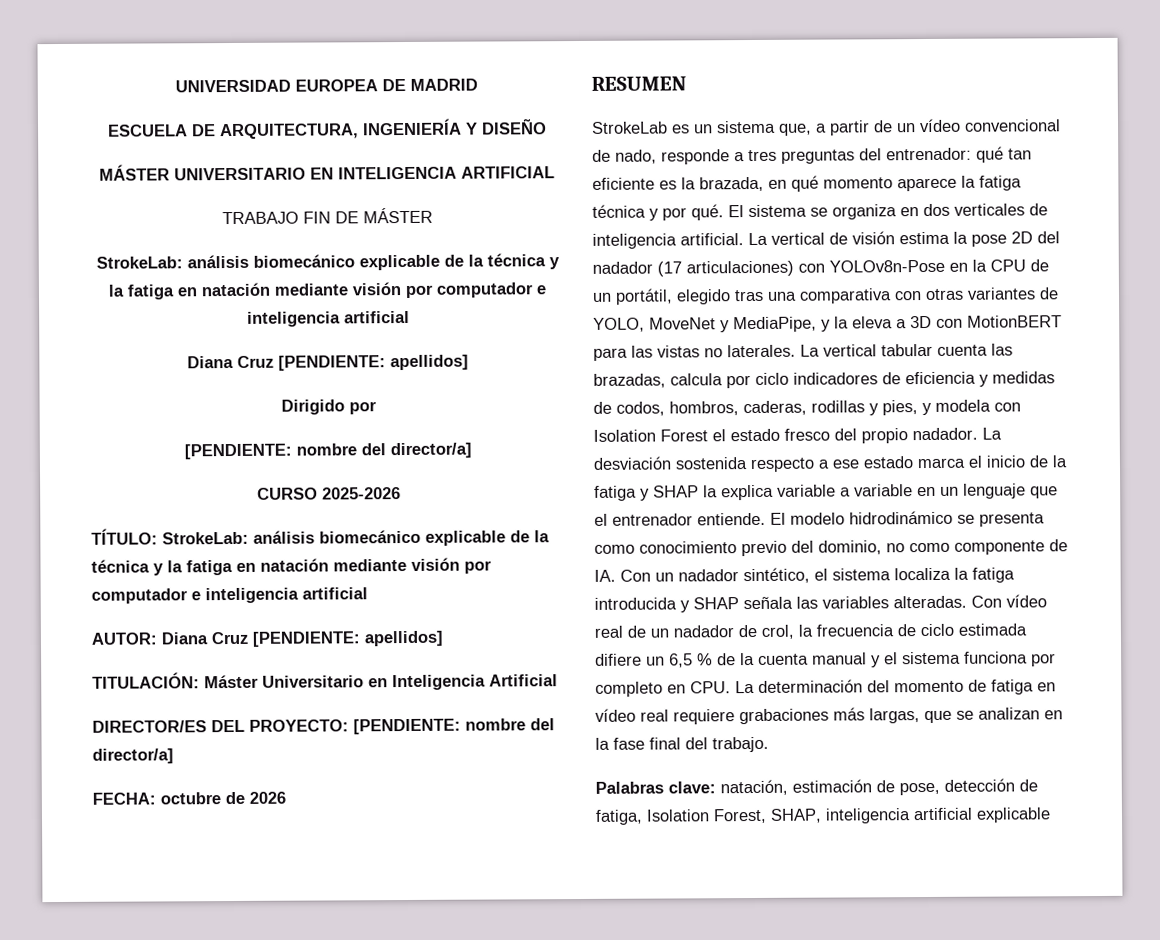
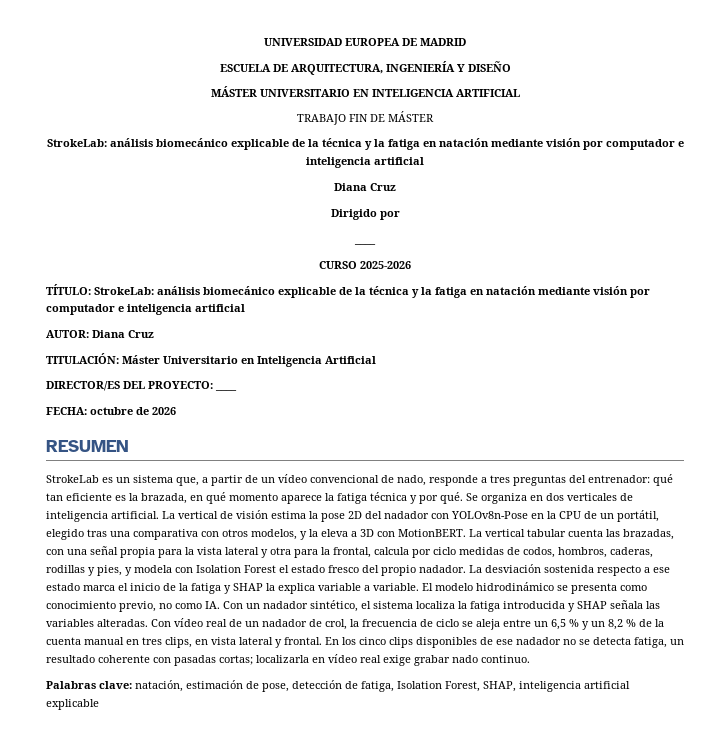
  TRABAJO FIN DE MÁSTER
  StrokeLab: análisis biomecánico explicable de la técnica y la fatiga en natación mediante visión por computador e inteligencia artificial
- Diana Cruz [PENDIENTE: apellidos]
+ Diana Cruz
  Dirigido por
- [PENDIENTE: nombre del director/a]
+ ____
- AUTOR: Diana Cruz [PENDIENTE: apellidos]
+ AUTOR: Diana Cruz
- DIRECTOR/ES DEL PROYECTO: [PENDIENTE: nombre del director/a]
+ DIRECTOR/ES DEL PROYECTO: ____
- El sistema se organiza en dos verticales de inteligencia artificial.
+ Se organiza en dos verticales de inteligencia artificial.
- La vertical de visión estima la pose 2D del nadador (17 articulaciones) con YOLOv8n-Pose en la CPU de un portátil, elegido tras una comparativa con otras variantes de YOLO, MoveNet y MediaPipe, y la eleva a 3D con MotionBERT para las vistas no laterales.
+ La vertical de visión estima la pose 2D del nadador con YOLOv8n-Pose en la CPU de un portátil, elegido tras una comparativa con otros modelos, y la eleva a 3D con MotionBERT.
- La vertical tabular cuenta las brazadas, calcula por ciclo indicadores de eficiencia y medidas de codos, hombros, caderas, rodillas y pies, y modela con Isolation Forest el estado fresco del propio nadador.
+ La vertical tabular cuenta las brazadas, con una señal propia para la vista lateral y otra para la frontal, calcula por ciclo medidas de codos, hombros, caderas, rodillas y pies, y modela con Isolation Forest el estado fresco del propio nadador.
- La desviación sostenida respecto a ese estado marca el inicio de la fatiga y SHAP la explica variable a variable en un lenguaje que el entrenador entiende.
+ La desviación sostenida respecto a ese estado marca el inicio de la fatiga y SHAP la explica variable a variable.
- El modelo hidrodinámico se presenta como conocimiento previo del dominio, no como componente de IA. Con un nadador sintético, el sistema localiza la fatiga introducida y SHAP señala las variables alteradas.
+ El modelo hidrodinámico se presenta como conocimiento previo, no como IA. Con un nadador sintético, el sistema localiza la fatiga introducida y SHAP señala las variables alteradas.
- Con vídeo real de un nadador de crol, la frecuencia de ciclo estimada difiere un 6,5 % de la cuenta manual y el sistema funciona por completo en CPU. La determinación del momento de fatiga en vídeo real requiere grabaciones más largas, que se analizan en la fase final del trabajo.
+ Con vídeo real de un nadador de crol, la frecuencia de ciclo se aleja entre un 6,5 % y un 8,2 % de la cuenta manual en tres clips, en vista lateral y frontal. En los cinco clips disponibles de ese nadador no se detecta fatiga, un resultado coherente con pasadas cortas; localizarla en vídeo real exige grabar nado continuo.

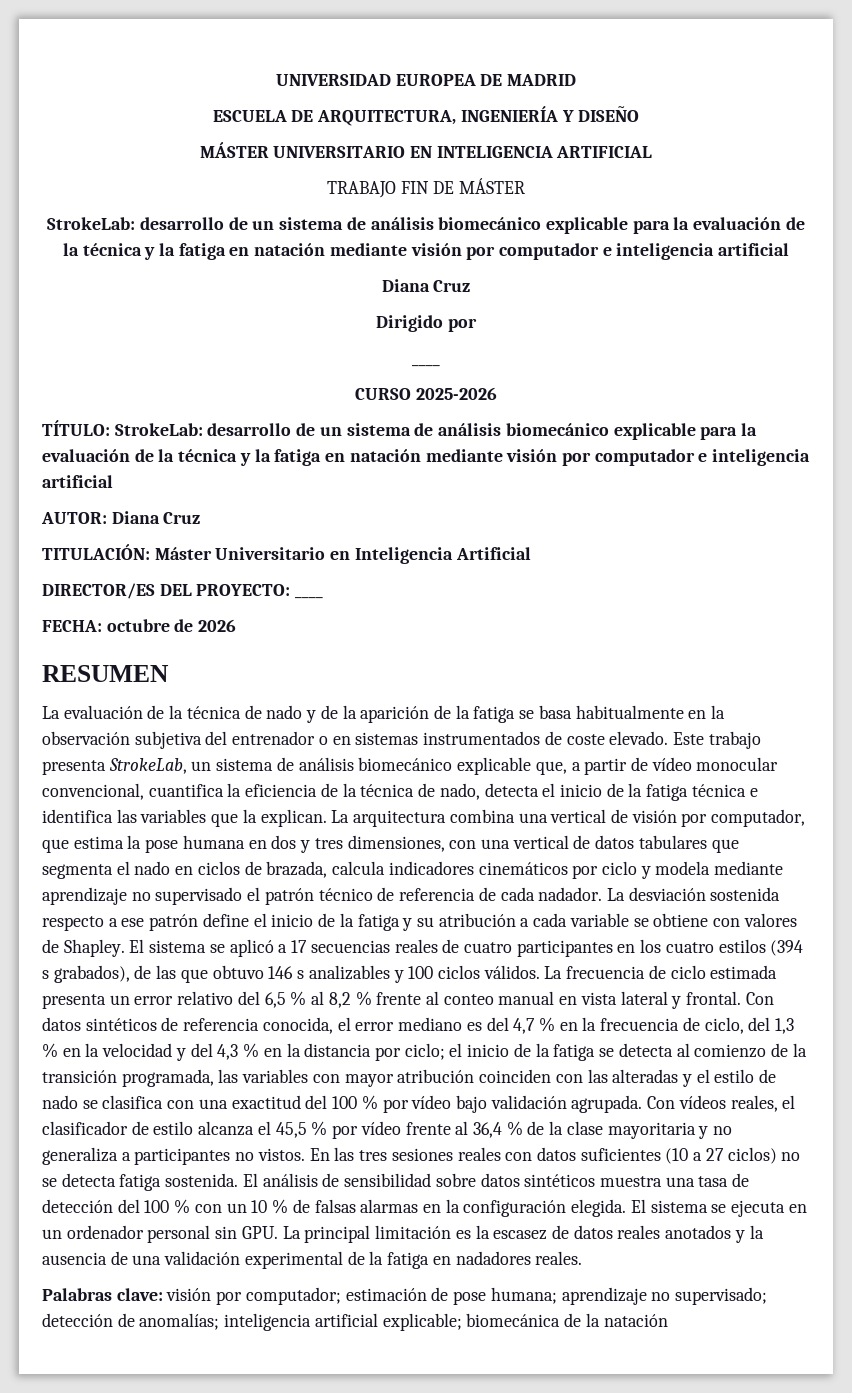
  TRABAJO FIN DE MÁSTER
- StrokeLab: análisis biomecánico explicable de la técnica y la fatiga en natación mediante visión por computador e inteligencia artificial
+ StrokeLab: desarrollo de un sistema de análisis biomecánico explicable para la evaluación de la técnica y la fatiga en natación mediante visión por computador e inteligencia artificial
- TÍTULO: StrokeLab: análisis biomecánico explicable de la técnica y la fatiga en natación mediante visión por computador e inteligencia artificial
+ TÍTULO: StrokeLab: desarrollo de un sistema de análisis biomecánico explicable para la evaluación de la técnica y la fatiga en natación mediante visión por computador e inteligencia artificial
- StrokeLab es un sistema que, a partir de un vídeo convencional de nado, responde a tres preguntas del entrenador: qué tan eficiente es la brazada, en qué momento aparece la fatiga técnica y por qué. Se organiza en dos verticales de inteligencia artificial. La vertical de visión estima la pose 2D del nadador con YOLOv8n-Pose en la CPU de un portátil, elegido tras una comparativa con otros modelos, y la eleva a 3D con MotionBERT. La vertical tabular cuenta las brazadas, con una señal propia para la vista lateral y otra para la frontal, calcula por ciclo medidas de codos, hombros, caderas, rodillas y pies, y modela con Isolation Forest el estado fresco del propio nadador.
+ La evaluación de la técnica de nado y de la aparición de la fatiga se basa habitualmente en la observación subjetiva del entrenador o en sistemas instrumentados de coste elevado. Este trabajo presenta StrokeLab, un sistema de análisis biomecánico explicable que, a partir de vídeo monocular convencional, cuantifica la eficiencia de la técnica de nado, detecta el inicio de la fatiga técnica e identifica las variables que la explican. La arquitectura combina una vertical de visión por computador, que estima la pose humana en dos y tres dimensiones, con una vertical de datos tabulares que segmenta el nado en ciclos de brazada, calcula indicadores cinemáticos por ciclo y modela mediante aprendizaje no supervisado el patrón técnico de referencia de cada nadador.
- La desviación sostenida respecto a ese estado marca el inicio de la fatiga y SHAP la explica variable a variable. El modelo hidrodinámico se presenta como conocimiento previo, no como IA. Con un nadador sintético, el sistema localiza la fatiga introducida y SHAP señala las variables alteradas. Con vídeo real de un nadador de crol, la frecuencia de ciclo se aleja entre un 6,5 % y un 8,2 % de la cuenta manual en tres clips, en vista lateral y frontal. En los cinco clips disponibles de ese nadador no se detecta fatiga, un resultado coherente con pasadas cortas; localizarla en vídeo real exige grabar nado continuo.
- Palabras clave: natación, estimación de pose, detección de fatiga, Isolation Forest, SHAP, inteligencia artificial explicable
+ La desviación sostenida respecto a ese patrón define el inicio de la fatiga y su atribución a cada variable se obtiene con valores de Shapley. El sistema se aplicó a 17 secuencias reales de cuatro participantes en los cuatro estilos (394 s grabados), de las que obtuvo 146 s analizables y 100 ciclos válidos. La frecuencia de ciclo estimada presenta un error relativo del 6,5 % al 8,2 % frente al conteo manual en vista lateral y frontal. Con datos sintéticos de referencia conocida, el error mediano es del 4,7 % en la frecuencia de ciclo, del 1,3 % en la velocidad y del 4,3 % en la distancia por ciclo; el inicio de la fatiga se detecta al comienzo de la transición programada, las variables con mayor atribución coinciden con las alteradas y el estilo de nado se clasifica con una exactitud del 100 % por vídeo bajo validación agrupada. Con vídeos reales, el clasificador de estilo alcanza el 45,5 % por vídeo frente al 36,4 % de la clase mayoritaria y no generaliza a participantes no vistos. En las tres sesiones reales con datos suficientes (10 a 27 ciclos) no se detecta fatiga sostenida. El análisis de sensibilidad sobre datos sintéticos muestra una tasa de detección del 100 % con un 10 % de falsas alarmas en la configuración elegida. El sistema se ejecuta en un ordenador personal sin GPU. La principal limitación es la escasez de datos reales anotados y la ausencia de una validación experimental de la fatiga en nadadores reales.
+ Palabras clave: visión por computador; estimación de pose humana; aprendizaje no supervisado; detección de anomalías; inteligencia artificial explicable; biomecánica de la natación

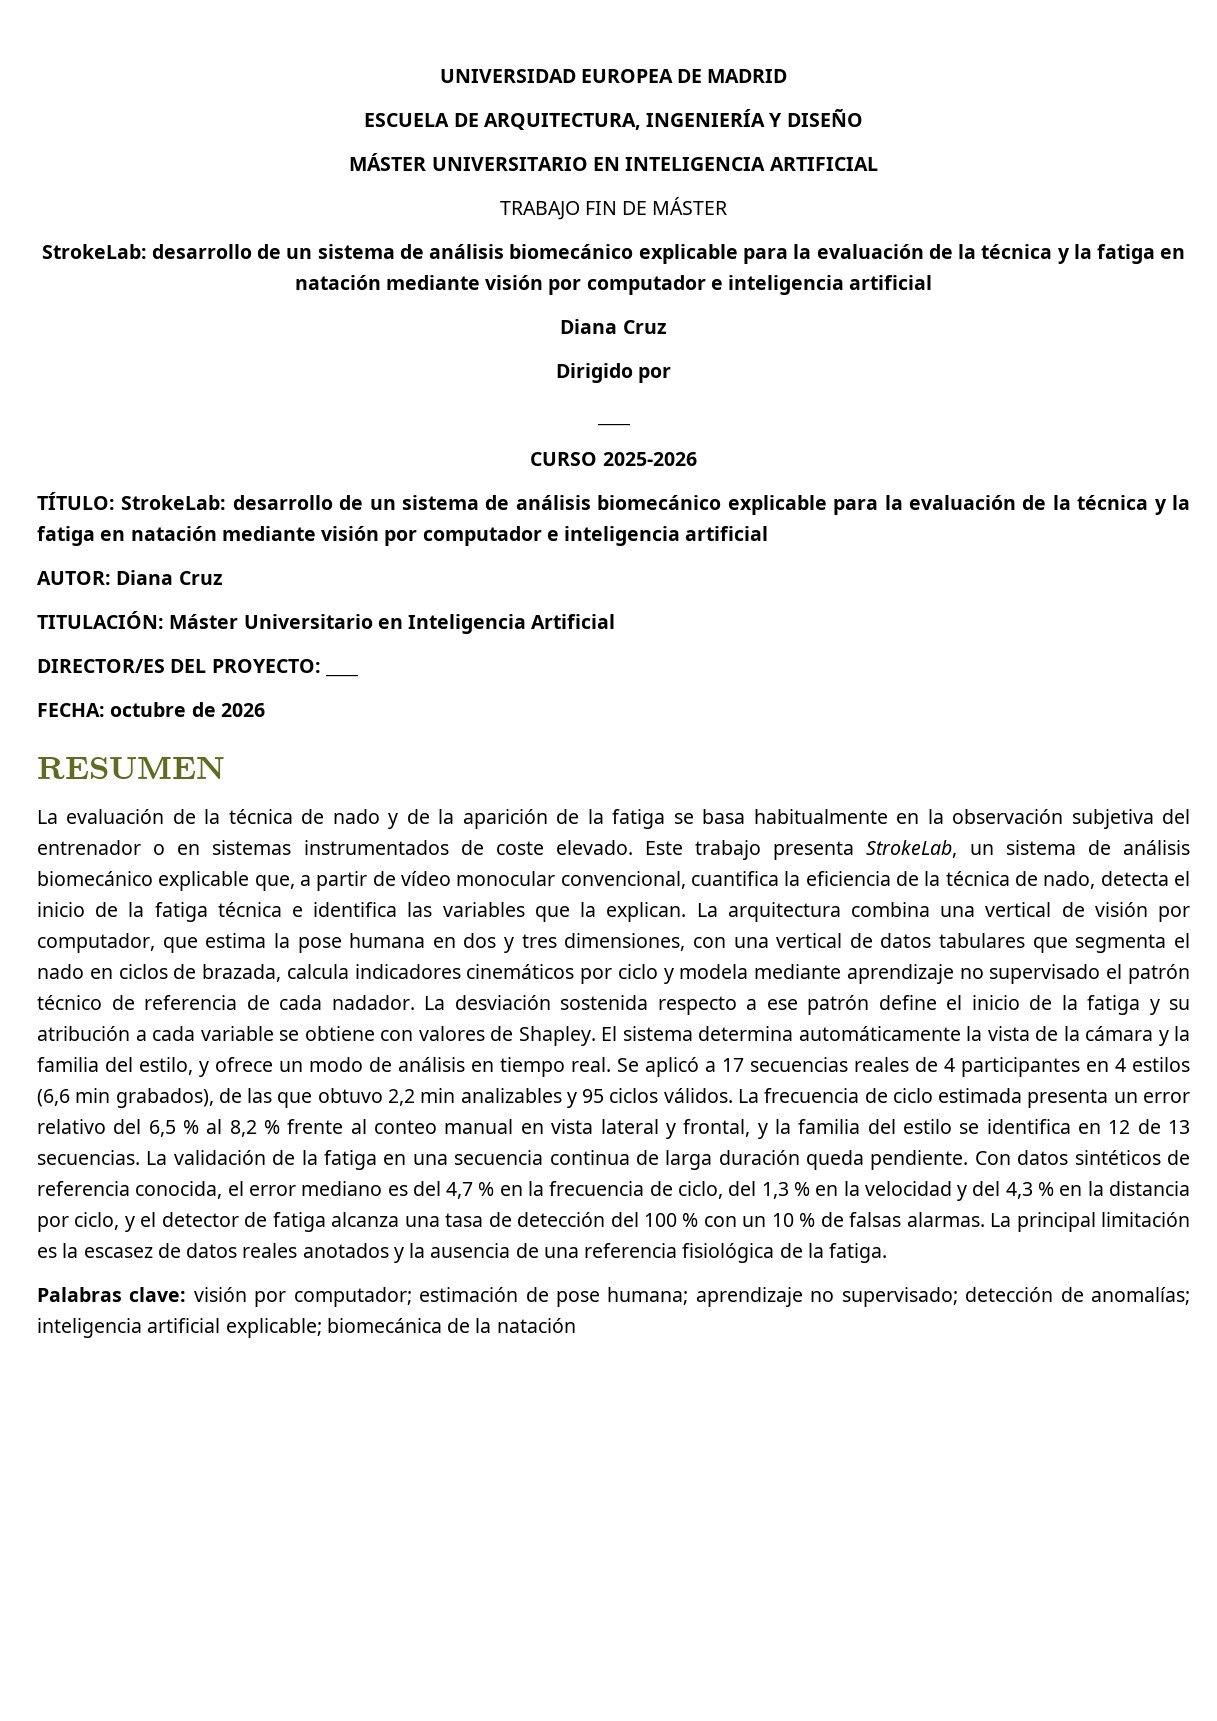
- El sistema se aplicó a 17 secuencias reales de cuatro participantes en los cuatro estilos (394 s grabados), de las que obtuvo 146 s analizables y 100 ciclos válidos.
+ El sistema determina automáticamente la vista de la cámara y la familia del estilo, y ofrece un modo de análisis en tiempo real. Se aplicó a 17 secuencias reales de 4 participantes en 4 estilos (6,6 min grabados), de las que obtuvo 2,2 min analizables y 95 ciclos válidos.
- La frecuencia de ciclo estimada presenta un error relativo del 6,5 % al 8,2 % frente al conteo manual en vista lateral y frontal.
+ La frecuencia de ciclo estimada presenta un error relativo del 6,5 % al 8,2 % frente al conteo manual en vista lateral y frontal, y la familia del estilo se identifica en 12 de 13 secuencias. La validación de la fatiga en una secuencia continua de larga duración queda pendiente.
- Con datos sintéticos de referencia conocida, el error mediano es del 4,7 % en la frecuencia de ciclo, del 1,3 % en la velocidad y del 4,3 % en la distancia por ciclo; el inicio de la fatiga se detecta al comienzo de la transición programada, las variables con mayor atribución coinciden con las alteradas y el estilo de nado se clasifica con una exactitud del 100 % por vídeo bajo validación agrupada. Con vídeos reales, el clasificador de estilo alcanza el 45,5 % por vídeo frente al 36,4 % de la clase mayoritaria y no generaliza a participantes no vistos. En las tres sesiones reales con datos suficientes (10 a 27 ciclos) no se detecta fatiga sostenida. El análisis de sensibilidad sobre datos sintéticos muestra una tasa de detección del 100 % con un 10 % de falsas alarmas en la configuración elegida. El sistema se ejecuta en un ordenador personal sin GPU. La principal limitación es la escasez de datos reales anotados y la ausencia de una validación experimental de la fatiga en nadadores reales.
+ Con datos sintéticos de referencia conocida, el error mediano es del 4,7 % en la frecuencia de ciclo, del 1,3 % en la velocidad y del 4,3 % en la distancia por ciclo, y el detector de fatiga alcanza una tasa de detección del 100 % con un 10 % de falsas alarmas. La principal limitación es la escasez de datos reales anotados y la ausencia de una referencia fisiológica de la fatiga.

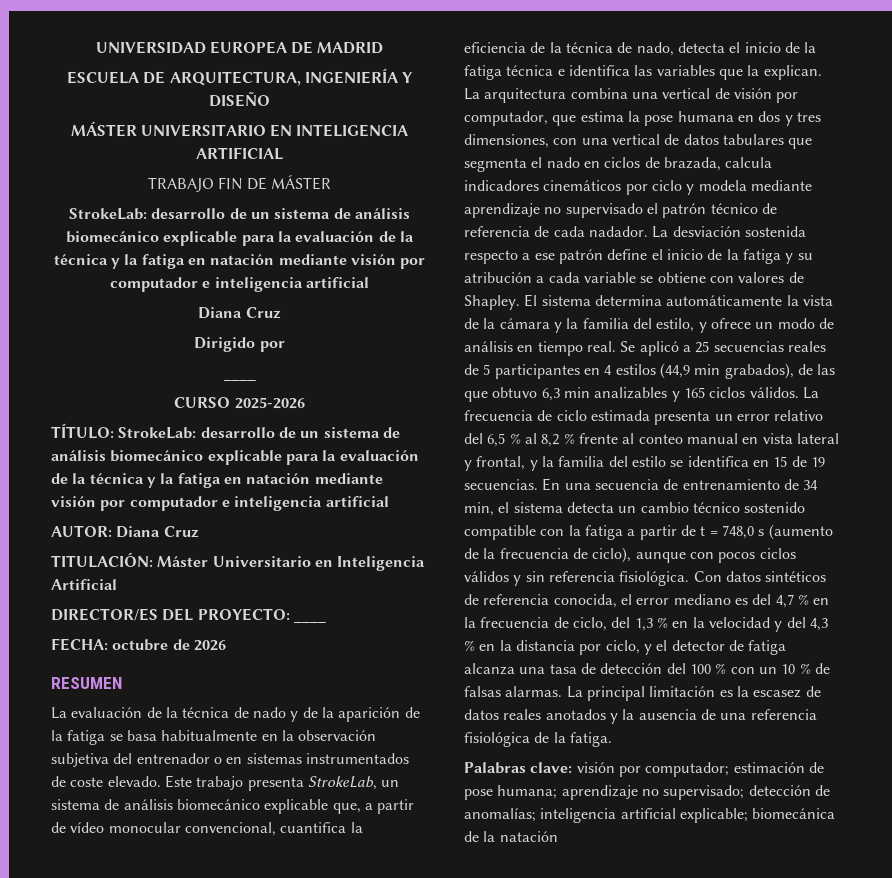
- Se aplicó a 17 secuencias reales de 4 participantes en 4 estilos (6,6 min grabados), de las que obtuvo 2,2 min analizables y 95 ciclos válidos.
+ Se aplicó a 25 secuencias reales de 5 participantes en 4 estilos (44,9 min grabados), de las que obtuvo 6,3 min analizables y 165 ciclos válidos.
- La frecuencia de ciclo estimada presenta un error relativo del 6,5 % al 8,2 % frente al conteo manual en vista lateral y frontal, y la familia del estilo se identifica en 12 de 13 secuencias. La validación de la fatiga en una secuencia continua de larga duración queda pendiente.
+ La frecuencia de ciclo estimada presenta un error relativo del 6,5 % al 8,2 % frente al conteo manual en vista lateral y frontal, y la familia del estilo se identifica en 15 de 19 secuencias. En una secuencia de entrenamiento de 34 min, el sistema detecta un cambio técnico sostenido compatible con la fatiga a partir de t = 748,0 s (aumento de la frecuencia de ciclo), aunque con pocos ciclos válidos y sin referencia fisiológica.

